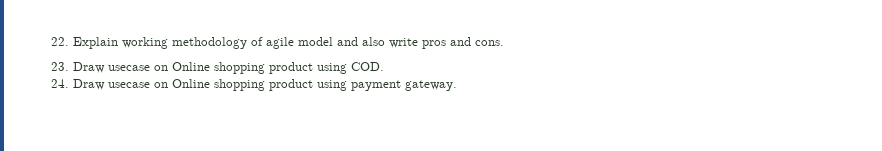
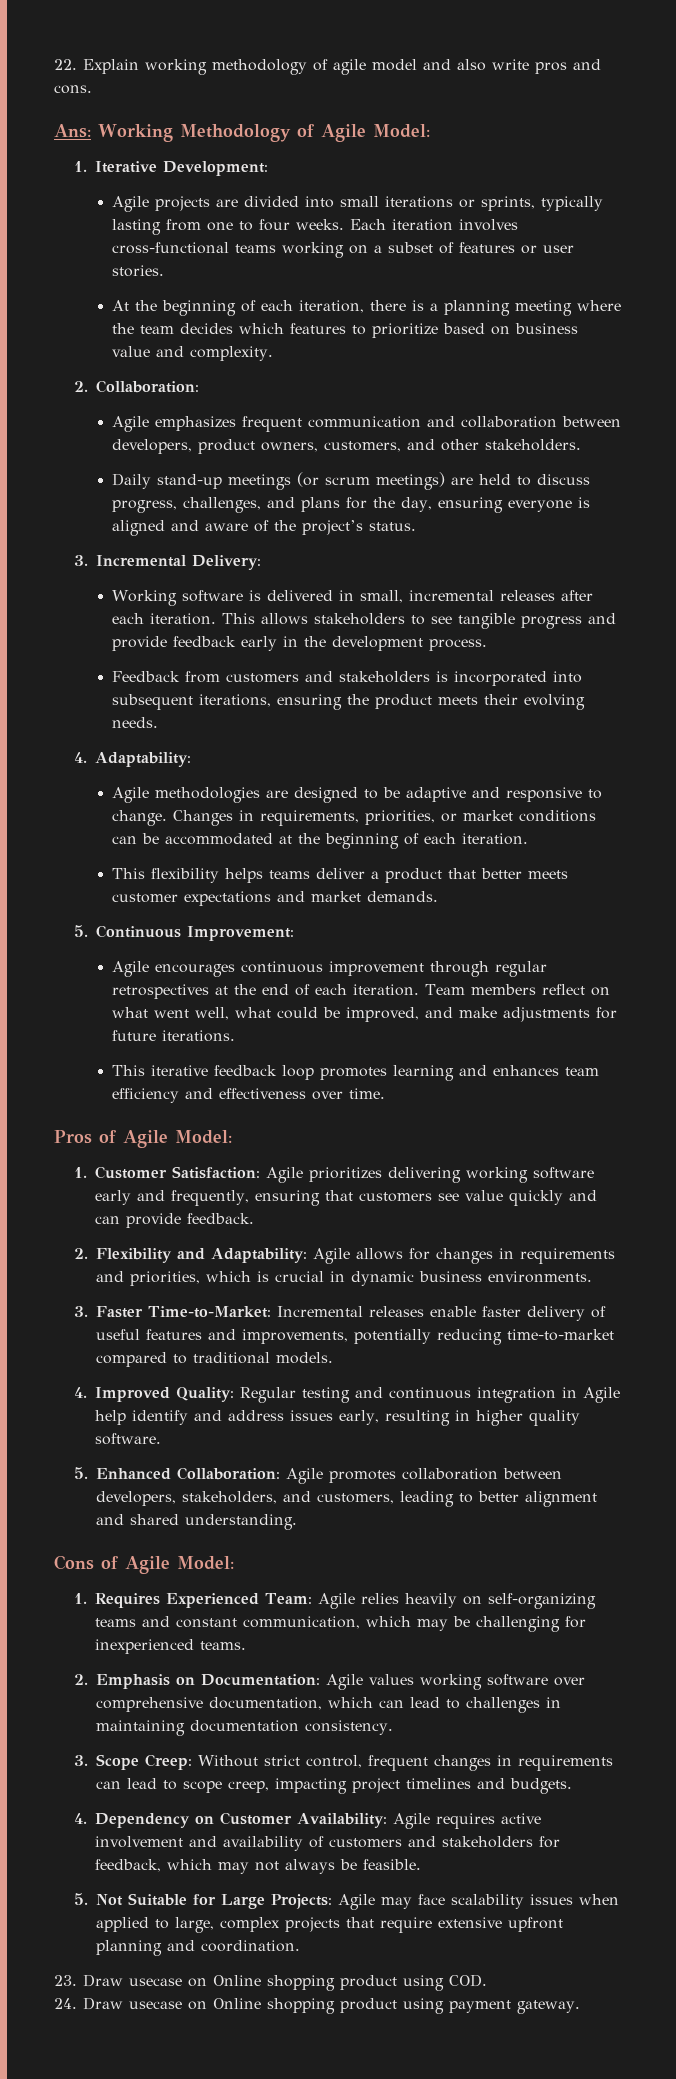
+ Ans: Working Methodology of Agile Model:
+ 1. Iterative Development:
+ Agile projects are divided into small iterations or sprints, typically lasting from one to four weeks. Each iteration involves cross-functional teams working on a subset of features or user stories.
+ At the beginning of each iteration, there is a planning meeting where the team decides which features to prioritize based on business value and complexity.
+ 2. Collaboration:
+ Agile emphasizes frequent communication and collaboration between developers, product owners, customers, and other stakeholders.
+ Daily stand-up meetings (or scrum meetings) are held to discuss progress, challenges, and plans for the day, ensuring everyone is aligned and aware of the project’s status.
+ 3. Incremental Delivery:
+ Working software is delivered in small, incremental releases after each iteration. This allows stakeholders to see tangible progress and provide feedback early in the development process.
+ Feedback from customers and stakeholders is incorporated into subsequent iterations, ensuring the product meets their evolving needs.
+ 4. Adaptability:
+ Agile methodologies are designed to be adaptive and responsive to change. Changes in requirements, priorities, or market conditions can be accommodated at the beginning of each iteration.
+ This flexibility helps teams deliver a product that better meets customer expectations and market demands.
+ 5. Continuous Improvement:
+ Agile encourages continuous improvement through regular retrospectives at the end of each iteration. Team members reflect on what went well, what could be improved, and make adjustments for future iterations.
+ This iterative feedback loop promotes learning and enhances team efficiency and effectiveness over time.
+ Pros of Agile Model:
+ 1. Customer Satisfaction: Agile prioritizes delivering working software early and frequently, ensuring that customers see value quickly and can provide feedback.
+ 2. Flexibility and Adaptability: Agile allows for changes in requirements and priorities, which is crucial in dynamic business environments.
+ 3. Faster Time-to-Market: Incremental releases enable faster delivery of useful features and improvements, potentially reducing time-to-market compared to traditional models.
+ 4. Improved Quality: Regular testing and continuous integration in Agile help identify and address issues early, resulting in higher quality software.
+ 5. Enhanced Collaboration: Agile promotes collaboration between developers, stakeholders, and customers, leading to better alignment and shared understanding.
+ Cons of Agile Model:
+ 1. Requires Experienced Team: Agile relies heavily on self-organizing teams and constant communication, which may be challenging for inexperienced teams.
+ 2. Emphasis on Documentation: Agile values working software over comprehensive documentation, which can lead to challenges in maintaining documentation consistency.
+ 3. Scope Creep: Without strict control, frequent changes in requirements can lead to scope creep, impacting project timelines and budgets.
+ 4. Dependency on Customer Availability: Agile requires active involvement and availability of customers and stakeholders for feedback, which may not always be feasible.
+ 5. Not Suitable for Large Projects: Agile may face scalability issues when applied to large, complex projects that require extensive upfront planning and coordination.

